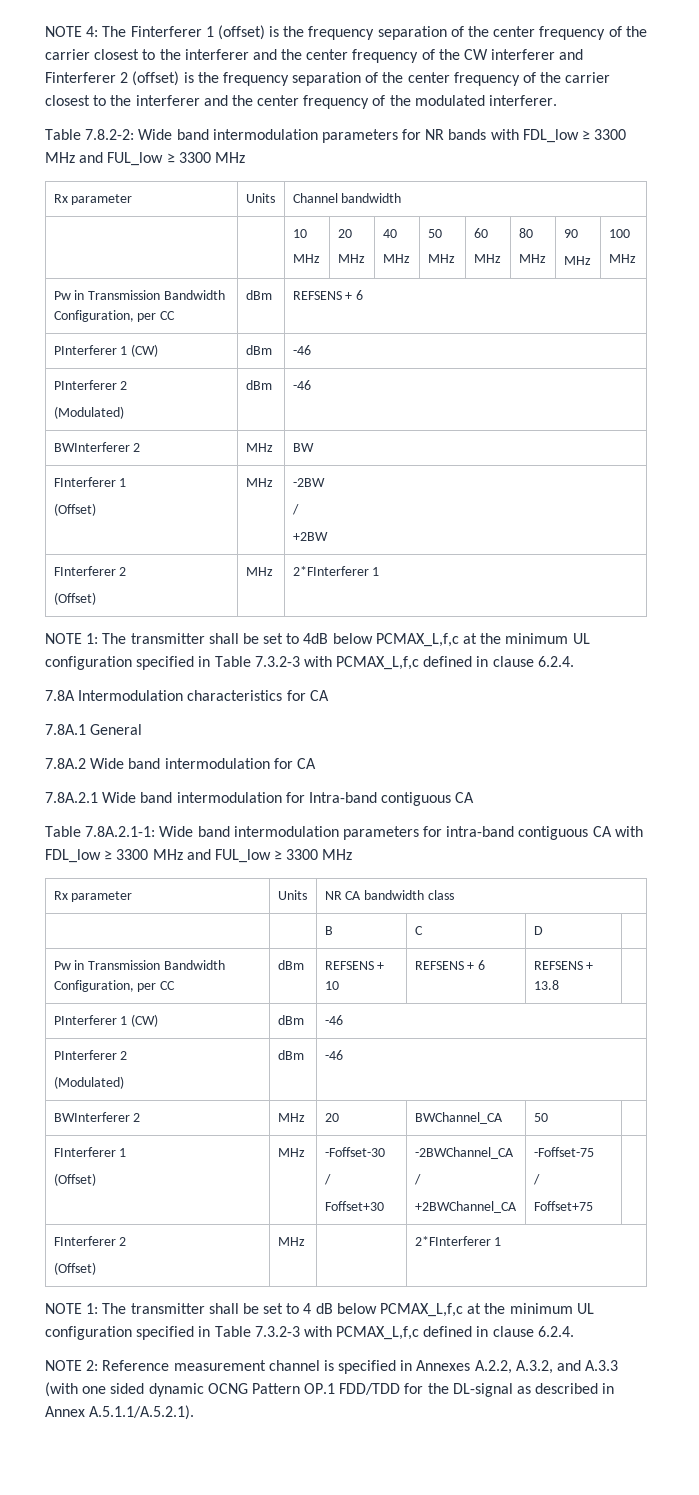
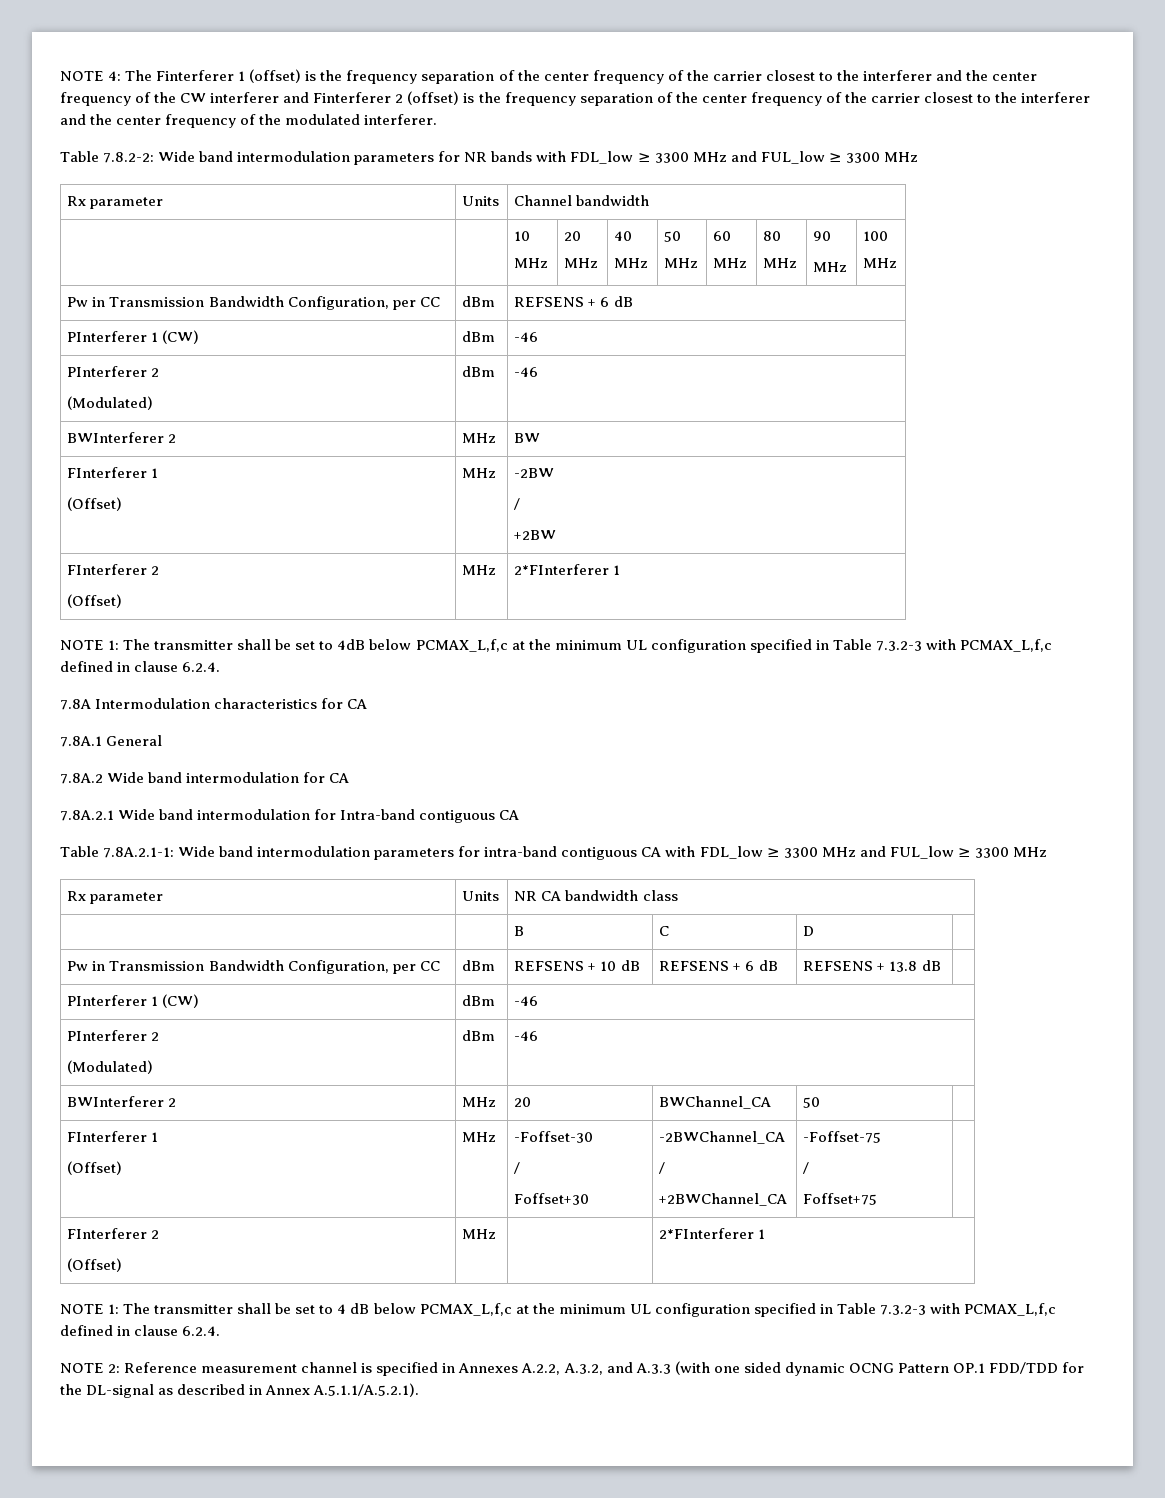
- Pw in Transmission Bandwidth Configuration, per CC | dBm | REFSENS + 6
+ Pw in Transmission Bandwidth Configuration, per CC | dBm | REFSENS + 6 dB
- Pw in Transmission Bandwidth Configuration, per CC | dBm | REFSENS + 10 | REFSENS + 6 | REFSENS + 13.8 |
+ Pw in Transmission Bandwidth Configuration, per CC | dBm | REFSENS + 10 dB | REFSENS + 6 dB | REFSENS + 13.8 dB |

